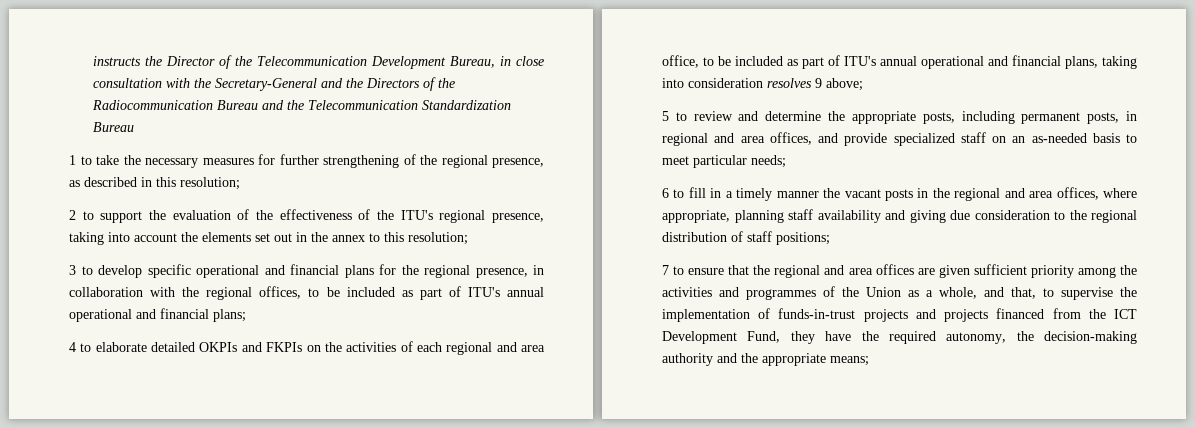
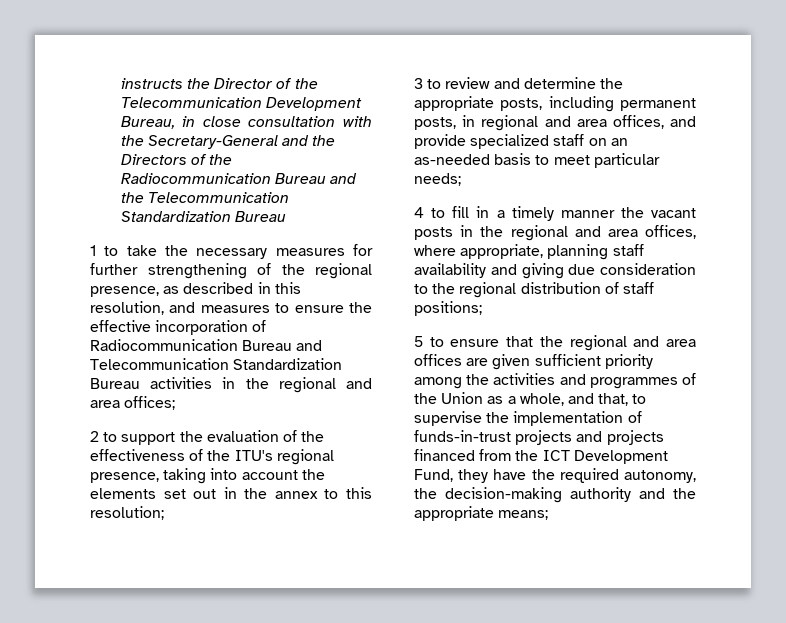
- 1 to take the necessary measures for further strengthening of the regional presence, as described in this resolution;
+ 1 to take the necessary measures for further strengthening of the regional presence, as described in this resolution, and measures to ensure the effective incorporation of Radiocommunication Bureau and Telecommunication Standardization Bureau activities in the regional and area offices;
- 3 to develop specific operational and financial plans for the regional presence, in collaboration with the regional offices, to be included as part of ITU's annual operational and financial plans;
- 4 to elaborate detailed OKPIs and FKPIs on the activities of each regional and area office, to be included as part of ITU's annual operational and financial plans, taking into consideration resolves 9 above;
- 5 to review and determine the appropriate posts, including permanent posts, in regional and area offices, and provide specialized staff on an as-needed basis to meet particular needs;
+ 3 to review and determine the appropriate posts, including permanent posts, in regional and area offices, and provide specialized staff on an as-needed basis to meet particular needs;
- 6 to fill in a timely manner the vacant posts in the regional and area offices, where appropriate, planning staff availability and giving due consideration to the regional distribution of staff positions;
+ 4 to fill in a timely manner the vacant posts in the regional and area offices, where appropriate, planning staff availability and giving due consideration to the regional distribution of staff positions;
- 7 to ensure that the regional and area offices are given sufficient priority among the activities and programmes of the Union as a whole, and that, to supervise the implementation of funds-in-trust projects and projects financed from the ICT Development Fund, they have the required autonomy, the decision-making authority and the appropriate means;
+ 5 to ensure that the regional and area offices are given sufficient priority among the activities and programmes of the Union as a whole, and that, to supervise the implementation of funds-in-trust projects and projects financed from the ICT Development Fund, they have the required autonomy, the decision-making authority and the appropriate means;

